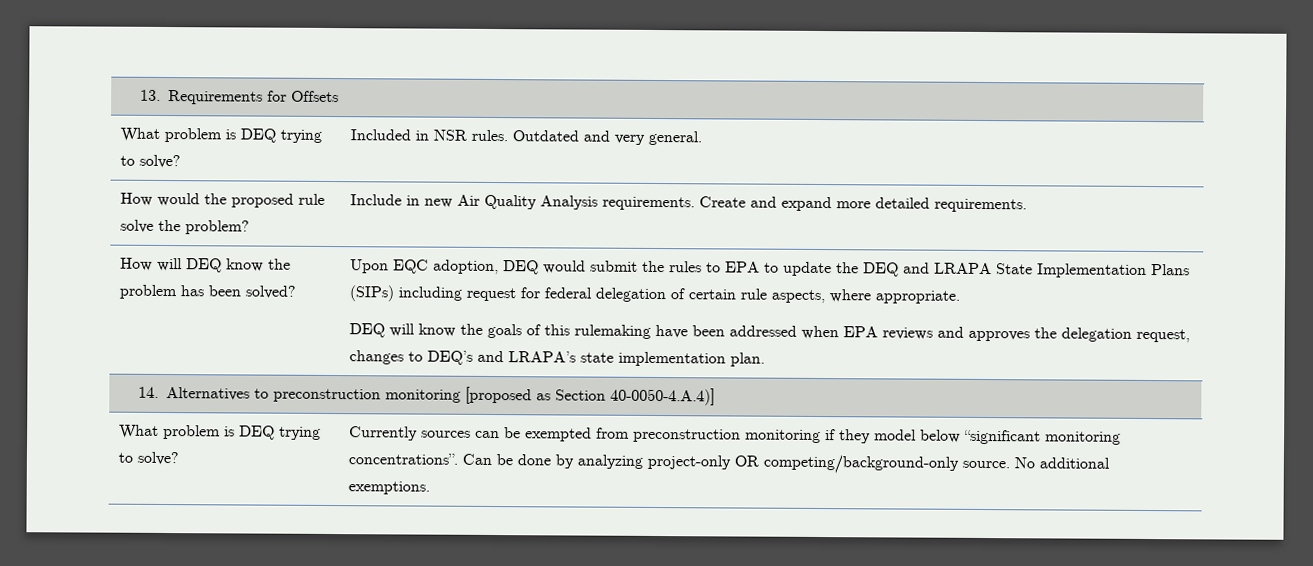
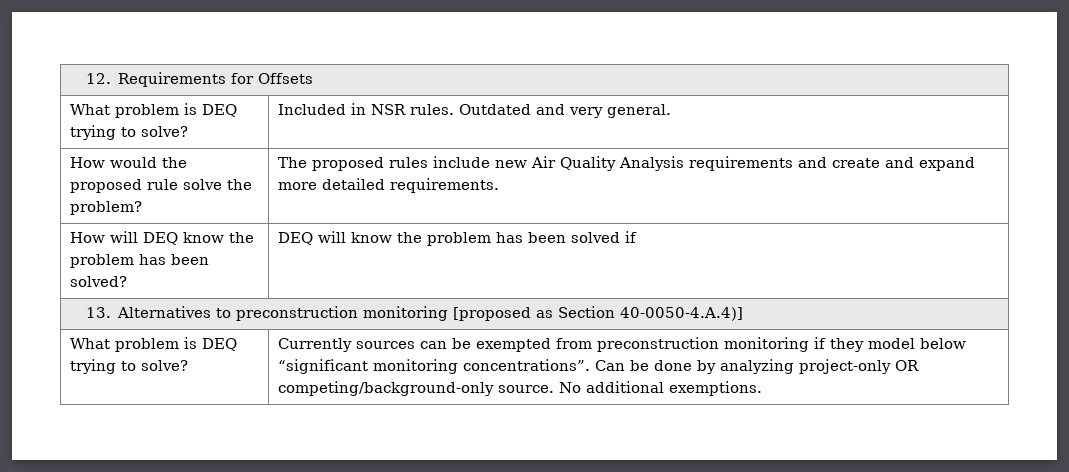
- 13. Requirements for Offsets
+ 12. Requirements for Offsets
- How would the proposed rule solve the problem? | Include in new Air Quality Analysis requirements. Create and expand more detailed requirements.
+ How would the proposed rule solve the problem? | The proposed rules include new Air Quality Analysis requirements and create and expand more detailed requirements.
- Upon EQC adoption, DEQ would submit the rules to EPA to update the DEQ and LRAPA State Implementation Plans (SIPs) including request for federal delegation of certain rule aspects, where appropriate.
- DEQ will know the goals of this rulemaking have been addressed when EPA reviews and approves the delegation request, changes to DEQ’s and LRAPA’s state implementation plan.
- 14. Alternatives to preconstruction monitoring [proposed as Section 40-0050-4.A.4)]
+ DEQ will know the problem has been solved if
+ 13. Alternatives to preconstruction monitoring [proposed as Section 40-0050-4.A.4)]

